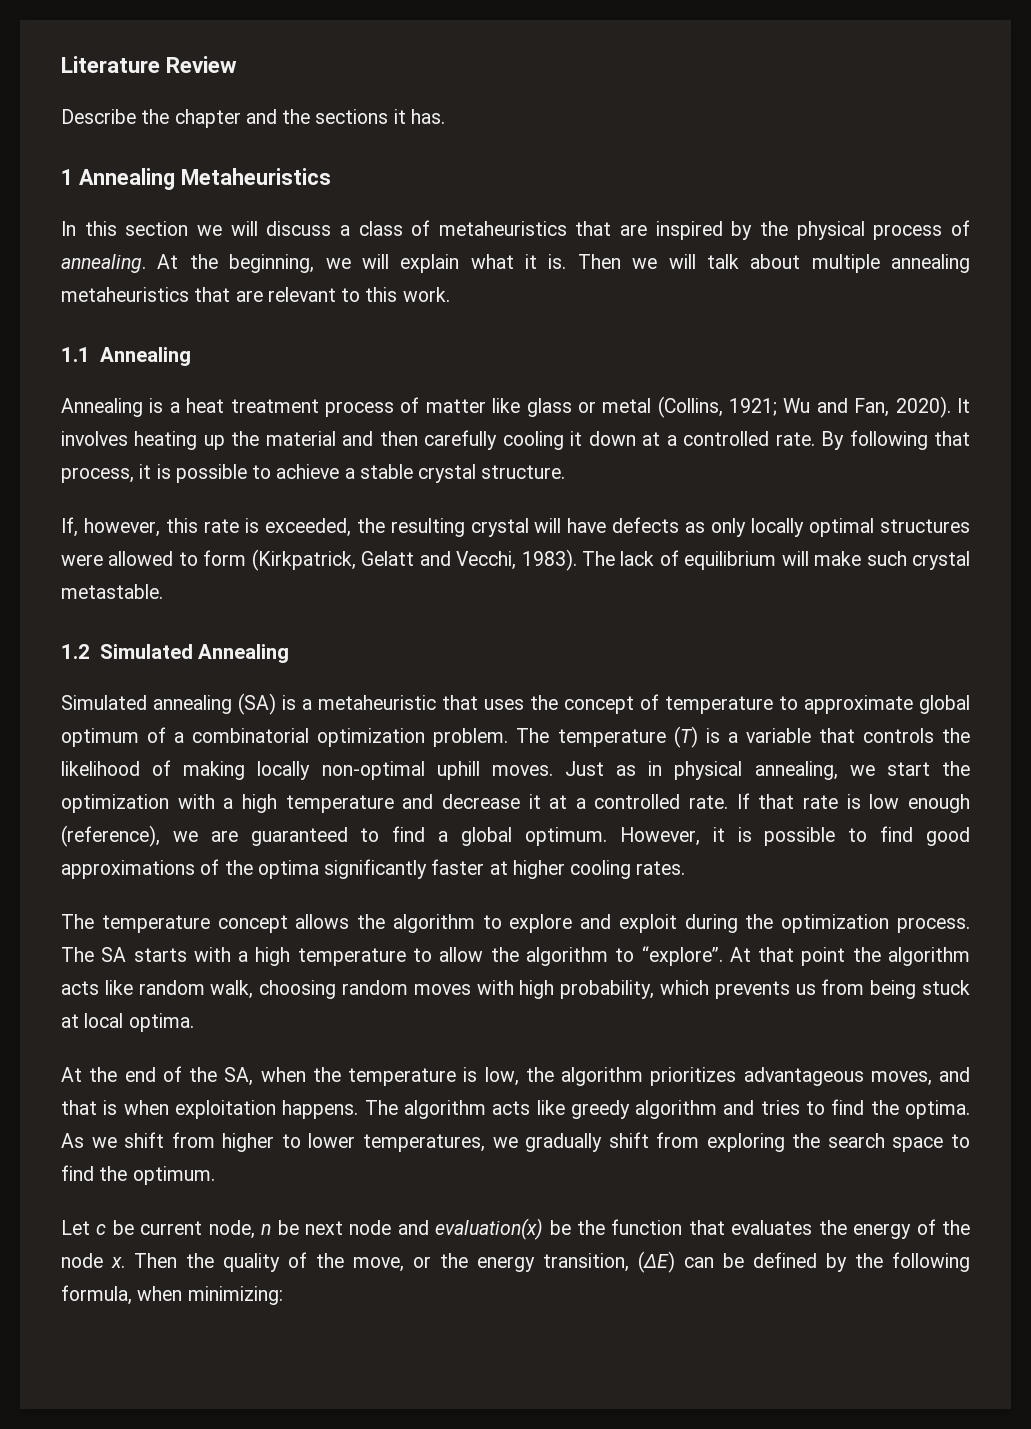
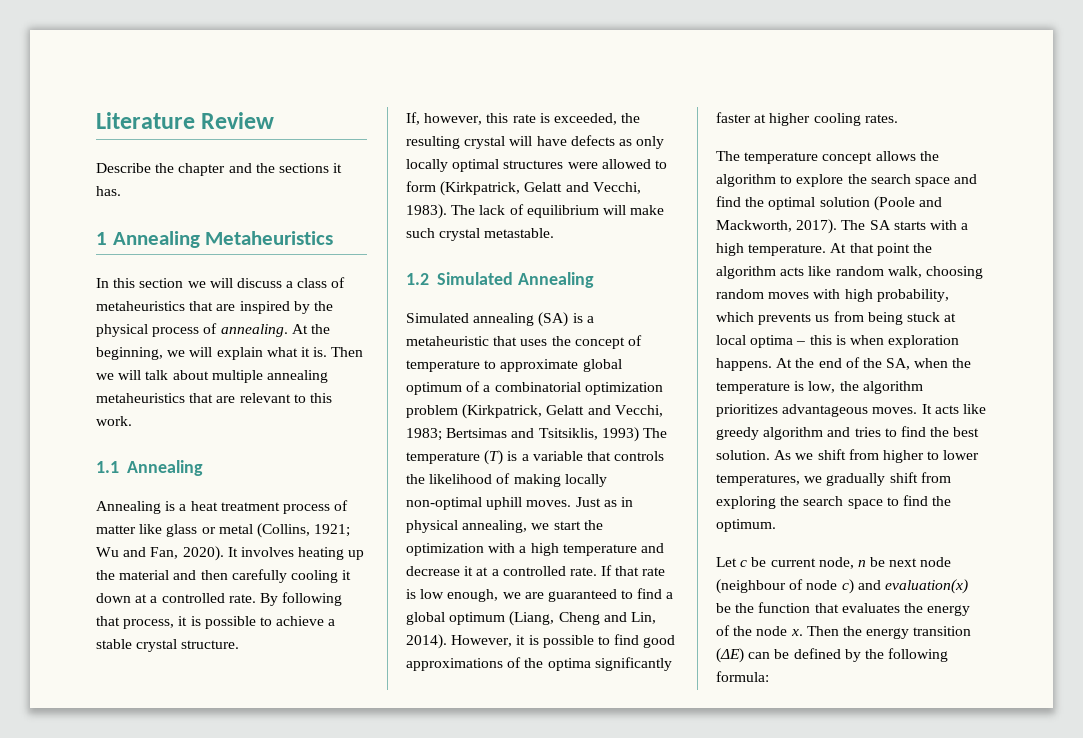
- Simulated annealing (SA) is a metaheuristic that uses the concept of temperature to approximate global optimum of a combinatorial optimization problem. The temperature (T) is a variable that controls the likelihood of making locally non-optimal uphill moves.
+ Simulated annealing (SA) is a metaheuristic that uses the concept of temperature to approximate global optimum of a combinatorial optimization problem (Kirkpatrick, Gelatt and Vecchi, 1983; Bertsimas and Tsitsiklis, 1993) The temperature (T) is a variable that controls the likelihood of making locally non-optimal uphill moves.
- If that rate is low enough (reference), we are guaranteed to find a global optimum.
+ If that rate is low enough, we are guaranteed to find a global optimum (Liang, Cheng and Lin, 2014).
- The temperature concept allows the algorithm to explore and exploit during the optimization process.
+ The temperature concept allows the algorithm to explore the search space and find the optimal solution (Poole and Mackworth, 2017).
- The SA starts with a high temperature to allow the algorithm to “explore”.
+ The SA starts with a high temperature.
- At that point the algorithm acts like random walk, choosing random moves with high probability, which prevents us from being stuck at local optima.
- At the end of the SA, when the temperature is low, the algorithm prioritizes advantageous moves, and that is when exploitation happens. The algorithm acts like greedy algorithm and tries to find the optima.
+ At that point the algorithm acts like random walk, choosing random moves with high probability, which prevents us from being stuck at local optima – this is when exploration happens. At the end of the SA, when the temperature is low, the algorithm prioritizes advantageous moves. It acts like greedy algorithm and tries to find the best solution.
- Let c be current node, n be next node and evaluation(x) be the function that evaluates the energy of the node x.
+ Let c be current node, n be next node (neighbour of node c) and evaluation(x) be the function that evaluates the energy of the node x.
- Then the quality of the move, or the energy transition, (ΔE) can be defined by the following formula, when minimizing:
+ Then the energy transition (ΔE) can be defined by the following formula:

